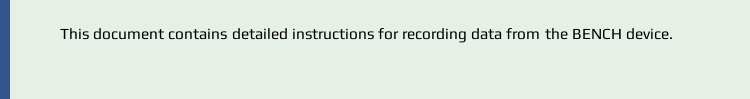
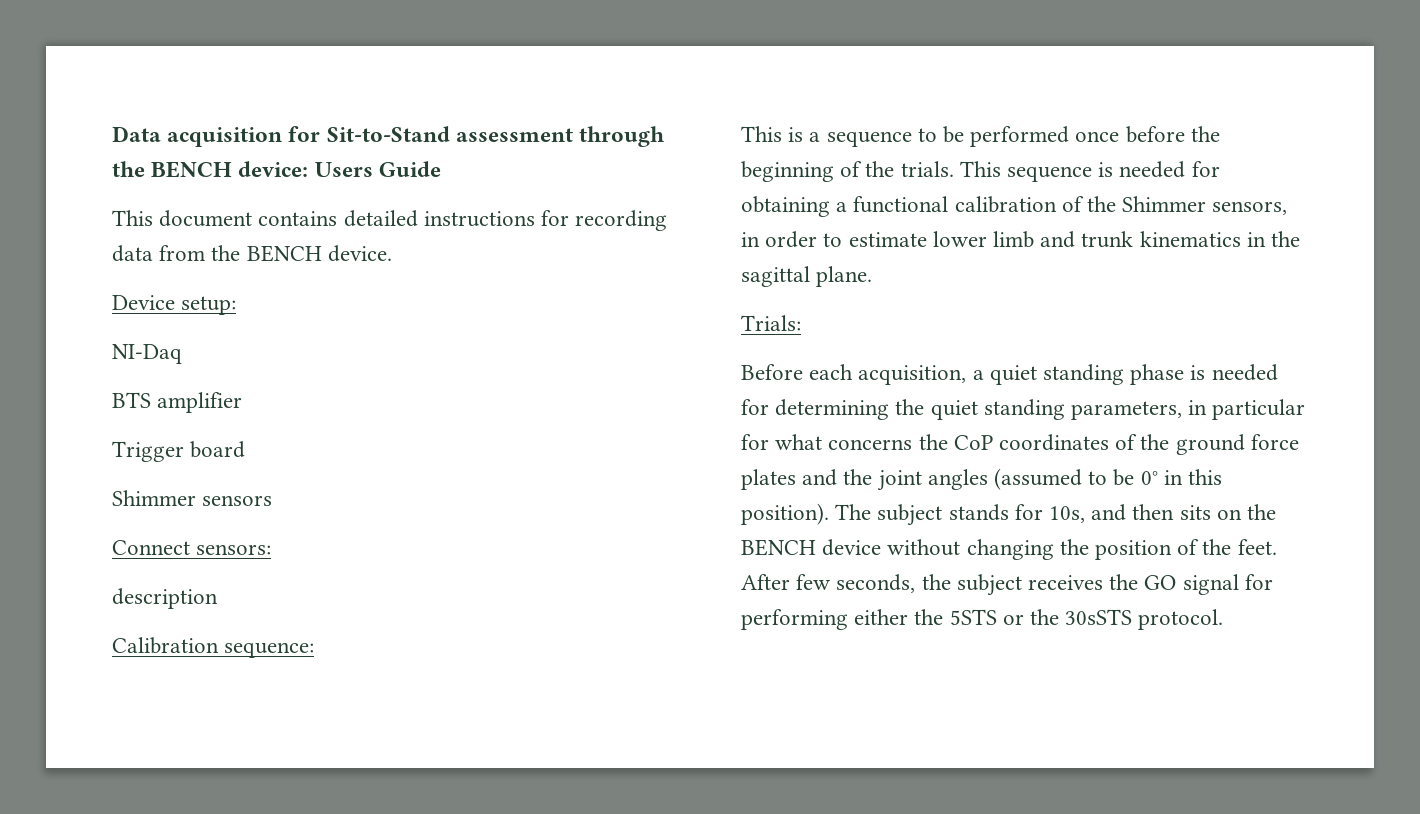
+ Data acquisition for Sit-to-Stand assessment through the BENCH device: Users Guide
+ Device setup:
+ NI-Daq
+ BTS amplifier
+ Trigger board
+ Shimmer sensors
+ Connect sensors:
+ description
+ Calibration sequence:
+ This is a sequence to be performed once before the beginning of the trials. This sequence is needed for obtaining a functional calibration of the Shimmer sensors, in order to estimate lower limb and trunk kinematics in the sagittal plane.
+ Trials:
+ Before each acquisition, a quiet standing phase is needed for determining the quiet standing parameters, in particular for what concerns the CoP coordinates of the ground force plates and the joint angles (assumed to be 0° in this position). The subject stands for 10s, and then sits on the BENCH device without changing the position of the feet. After few seconds, the subject receives the GO signal for performing either the 5STS or the 30sSTS protocol.

